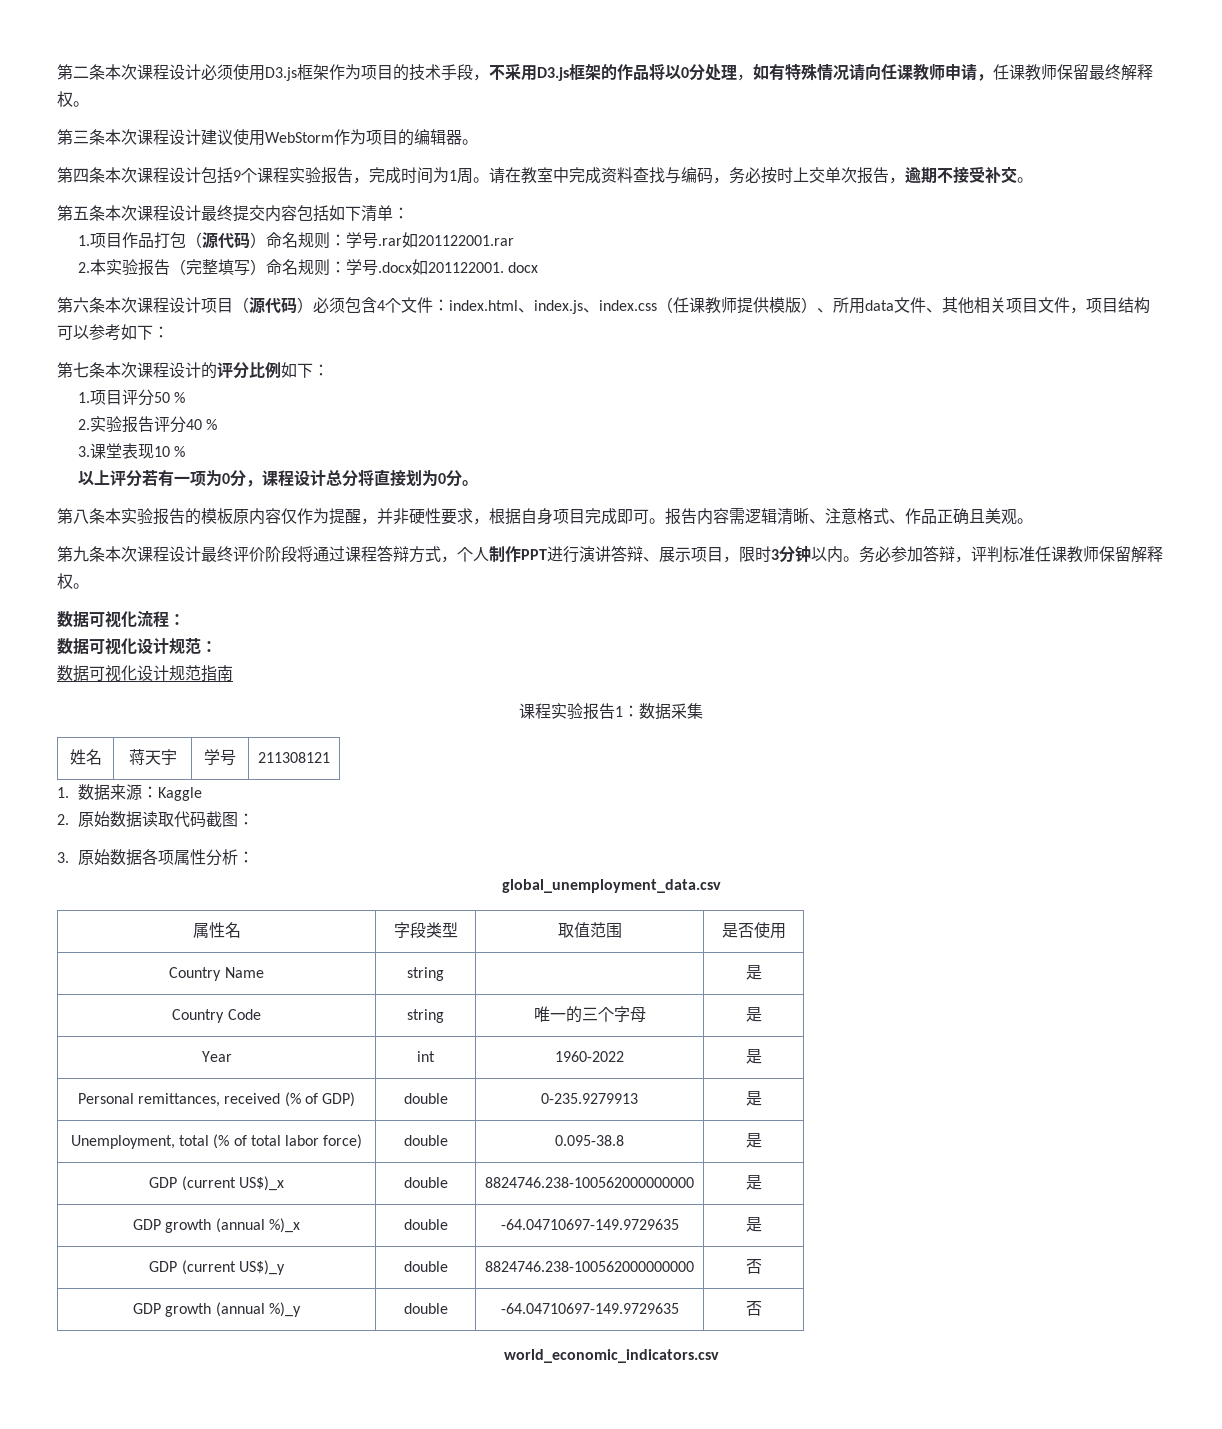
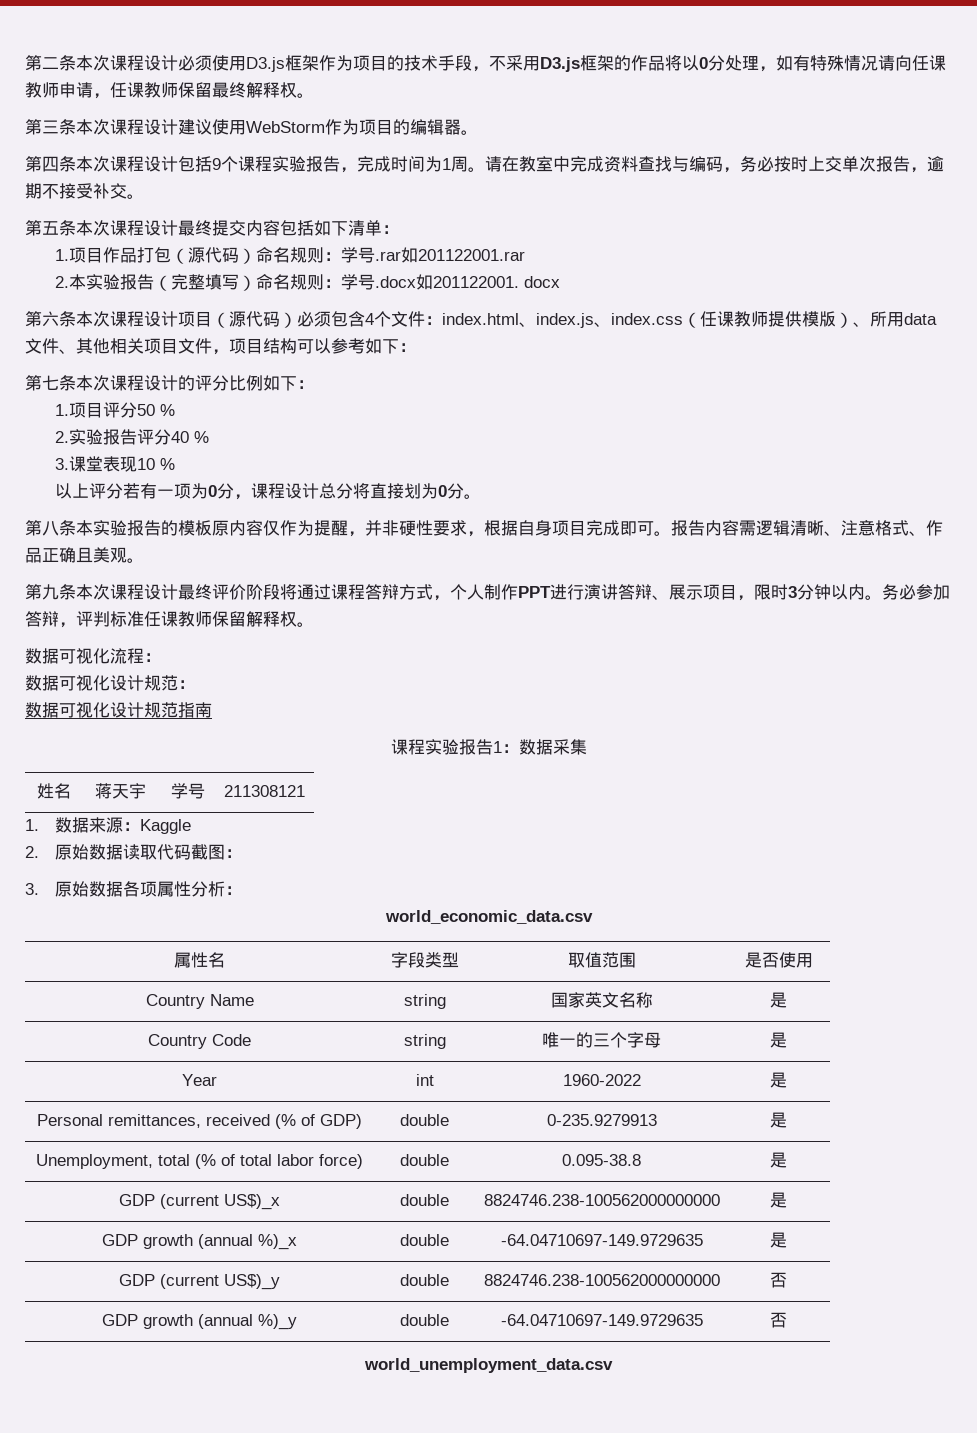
- global_unemployment_data.csv
+ world_economic_data.csv
- Country Name | string | | 是
+ Country Name | string | 国家英文名称 | 是
- world_economic_indicators.csv
+ world_unemployment_data.csv

